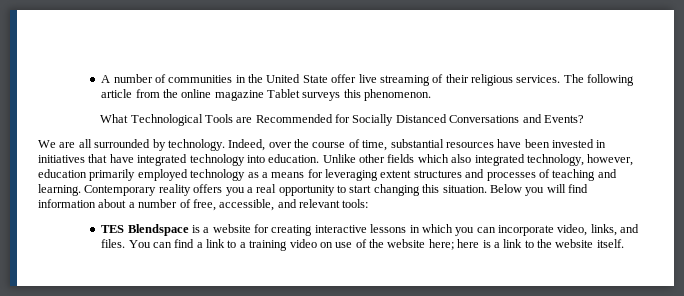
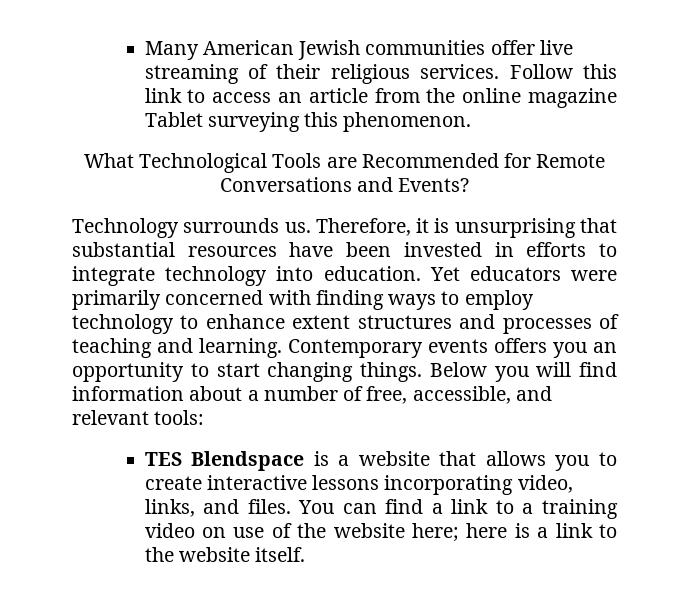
- A number of communities in the United State offer live streaming of their religious services.
+ Many American Jewish communities offer live streaming of their religious services.
- The following article from the online magazine Tablet surveys this phenomenon.
+ Follow this link to access an article from the online magazine Tablet surveying this phenomenon.
- What Technological Tools are Recommended for Socially Distanced Conversations and Events?
+ What Technological Tools are Recommended for Remote Conversations and Events?
- We are all surrounded by technology. Indeed, over the course of time, substantial resources have been invested in initiatives that have integrated technology into education. Unlike other fields which also integrated technology, however, education primarily employed technology as a means for leveraging extent structures and processes of teaching and learning.
+ Technology surrounds us. Therefore, it is unsurprising that substantial resources have been invested in efforts to integrate technology into education. Yet educators were primarily concerned with finding ways to employ technology to enhance extent structures and processes of teaching and learning.
- Contemporary reality offers you a real opportunity to start changing this situation.
+ Contemporary events offers you an opportunity to start changing things.
- TES Blendspace is a website for creating interactive lessons in which you can incorporate video, links, and files.
+ TES Blendspace is a website that allows you to create interactive lessons incorporating video, links, and files.

